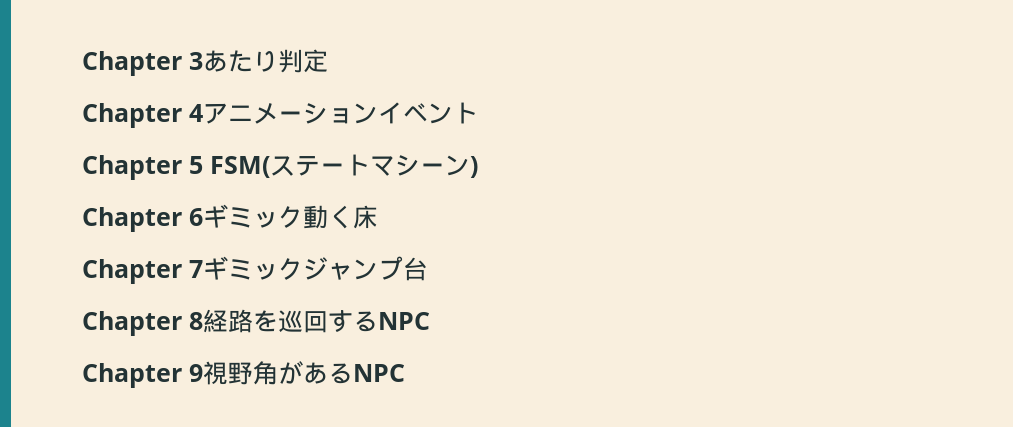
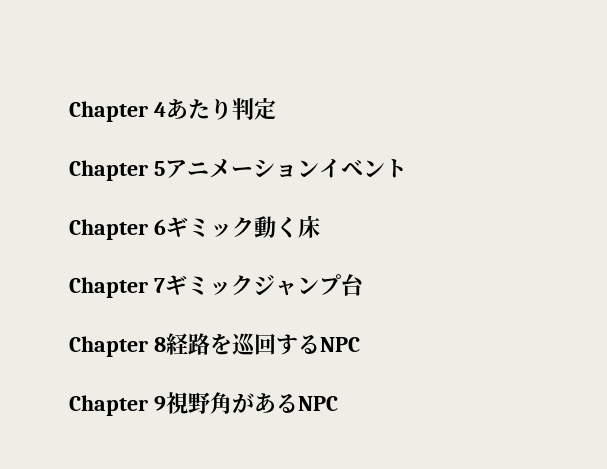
- Chapter 3あたり判定
+ Chapter 4あたり判定
- Chapter 4アニメーションイベント
+ Chapter 5アニメーションイベント
- Chapter 5 FSM(ステートマシーン)

